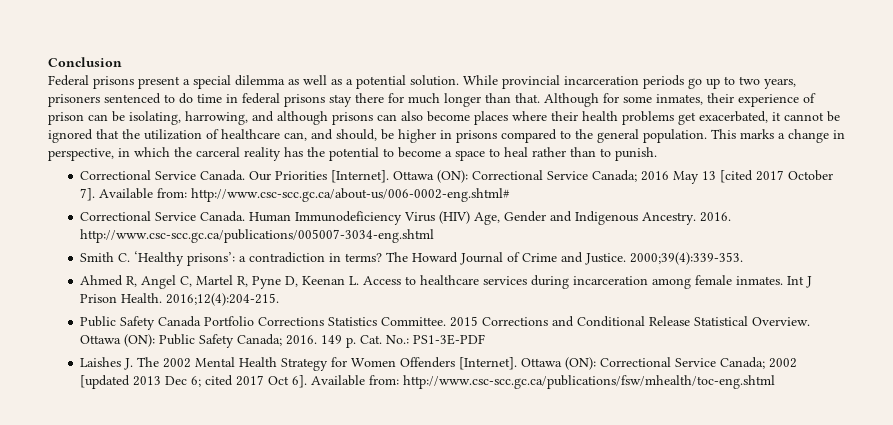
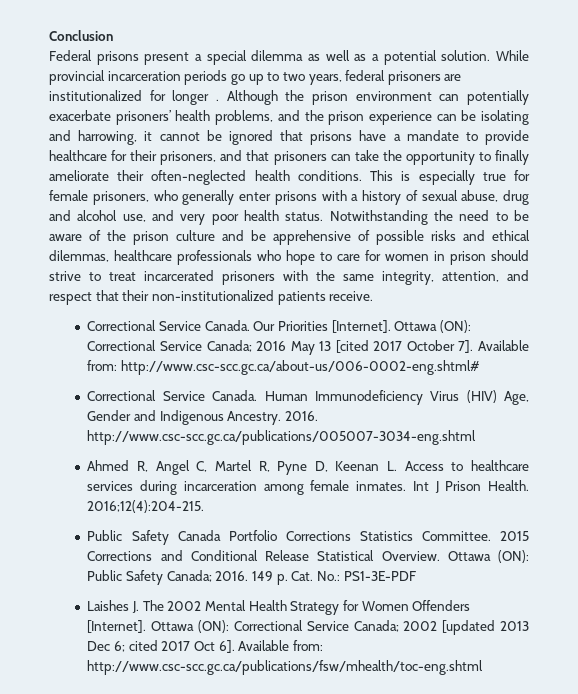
- While provincial incarceration periods go up to two years, prisoners sentenced to do time in federal prisons stay there for much longer than that. Although for some inmates, their experience of prison can be isolating, harrowing, and although prisons can also become places where their health problems get exacerbated, it cannot be ignored that the utilization of healthcare can, and should, be higher in prisons compared to the general population. This marks a change in perspective, in which the carceral reality has the potential to become a space to heal rather than to punish.
+ While provincial incarceration periods go up to two years, federal prisoners are institutionalized for longer . Although the prison environment can potentially exacerbate prisoners’ health problems, and the prison experience can be isolating and harrowing, it cannot be ignored that prisons have a mandate to provide healthcare for their prisoners, and that prisoners can take the opportunity to finally ameliorate their often-neglected health conditions. This is especially true for female prisoners, who generally enter prisons with a history of sexual abuse, drug and alcohol use, and very poor health status. Notwithstanding the need to be aware of the prison culture and be apprehensive of possible risks and ethical dilemmas, healthcare professionals who hope to care for women in prison should strive to treat incarcerated prisoners with the same integrity, attention, and respect that their non-institutionalized patients receive.
- Smith C. ‘Healthy prisons’: a contradiction in terms? The Howard Journal of Crime and Justice. 2000;39(4):339-353.

